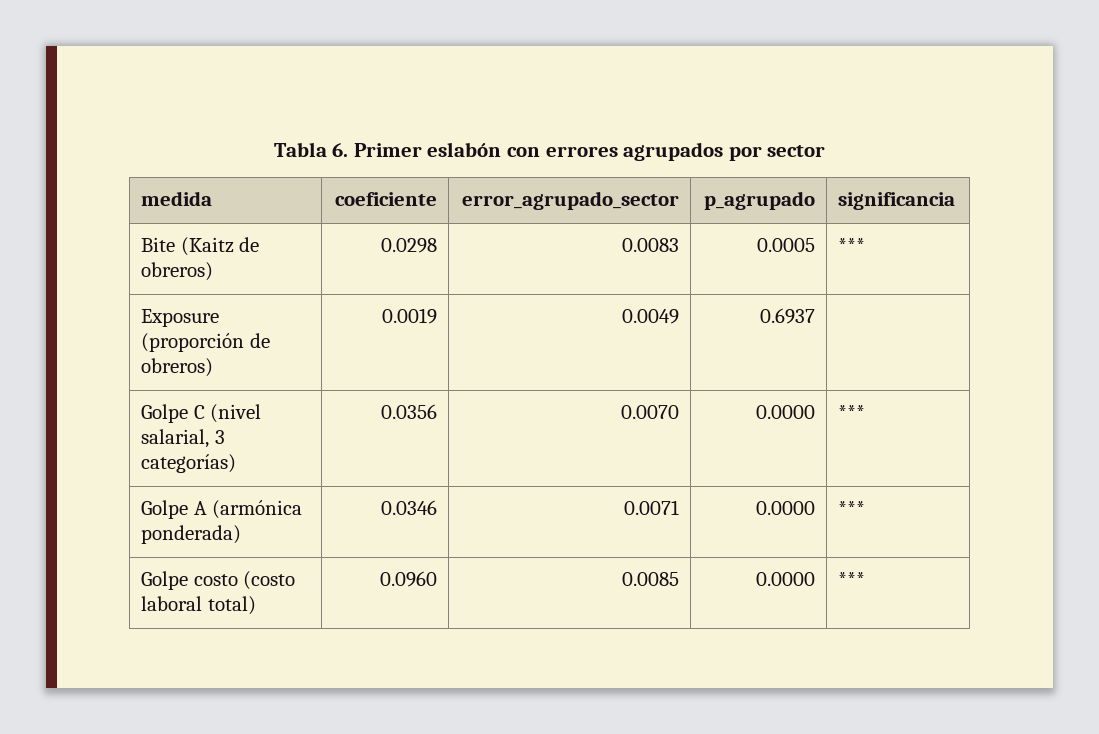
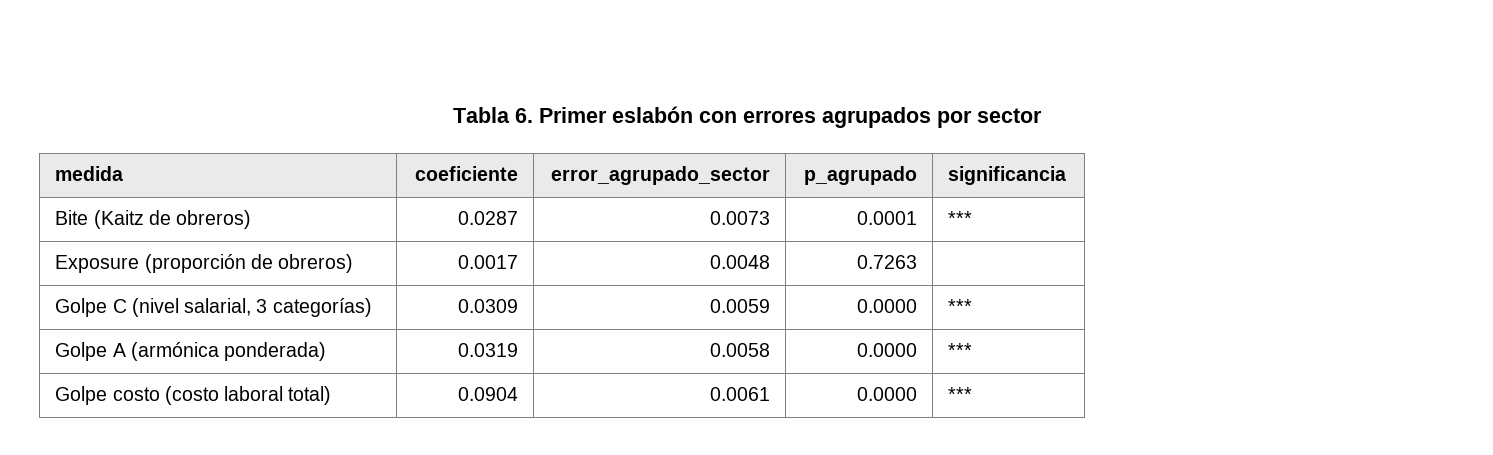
- Bite (Kaitz de obreros) | 0.0298 | 0.0083 | 0.0005 | ***
+ Bite (Kaitz de obreros) | 0.0287 | 0.0073 | 0.0001 | ***
- Exposure (proporción de obreros) | 0.0019 | 0.0049 | 0.6937 |
+ Exposure (proporción de obreros) | 0.0017 | 0.0048 | 0.7263 |
- Golpe C (nivel salarial, 3 categorías) | 0.0356 | 0.0070 | 0.0000 | ***
+ Golpe C (nivel salarial, 3 categorías) | 0.0309 | 0.0059 | 0.0000 | ***
- Golpe A (armónica ponderada) | 0.0346 | 0.0071 | 0.0000 | ***
+ Golpe A (armónica ponderada) | 0.0319 | 0.0058 | 0.0000 | ***
- Golpe costo (costo laboral total) | 0.0960 | 0.0085 | 0.0000 | ***
+ Golpe costo (costo laboral total) | 0.0904 | 0.0061 | 0.0000 | ***

